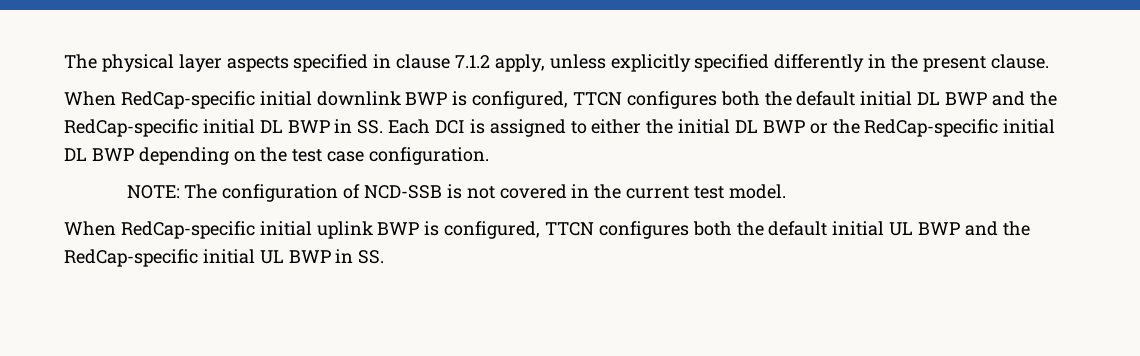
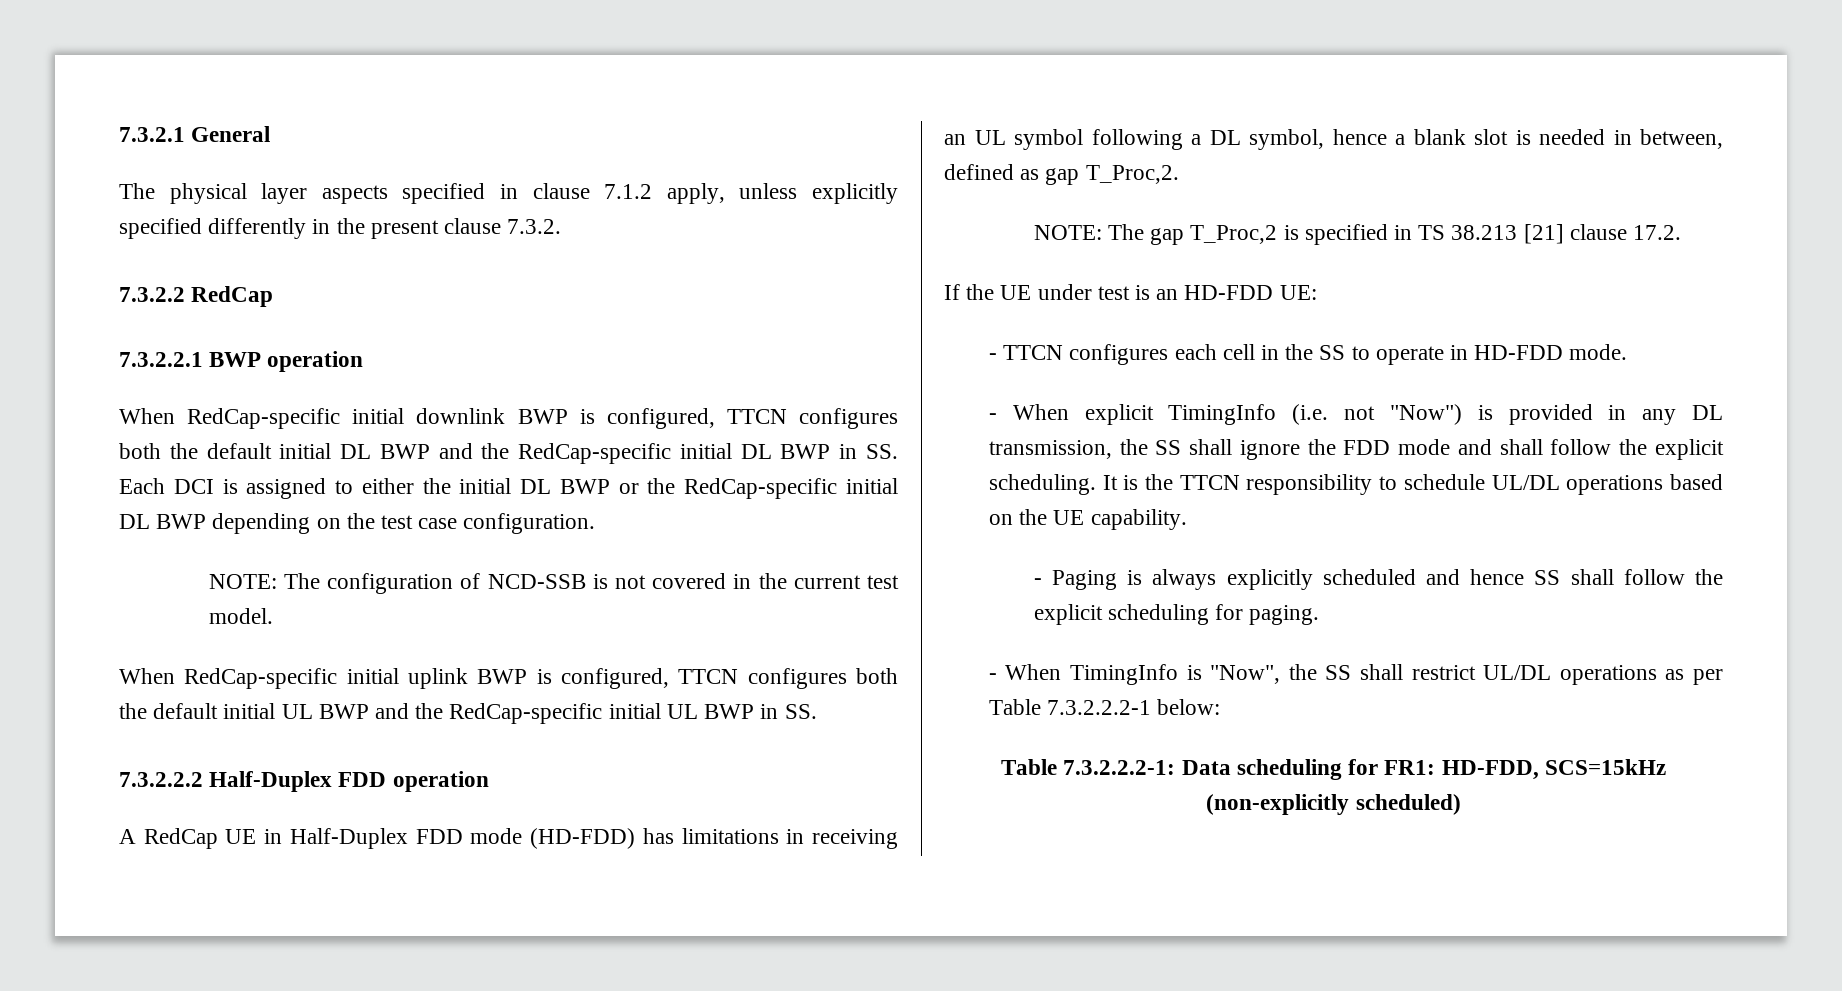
+ 7.3.2.1 General
- The physical layer aspects specified in clause 7.1.2 apply, unless explicitly specified differently in the present clause.
+ The physical layer aspects specified in clause 7.1.2 apply, unless explicitly specified differently in the present clause 7.3.2.
+ 7.3.2.2 RedCap
+ 7.3.2.2.1 BWP operation
+ 7.3.2.2.2 Half-Duplex FDD operation
+ A RedCap UE in Half-Duplex FDD mode (HD-FDD) has limitations in receiving an UL symbol following a DL symbol, hence a blank slot is needed in between, defined as gap T_Proc,2.
+ NOTE: The gap T_Proc,2 is specified in TS 38.213 [21] clause 17.2.
+ If the UE under test is an HD-FDD UE:
+ - TTCN configures each cell in the SS to operate in HD-FDD mode.
+ - When explicit TimingInfo (i.e. not "Now") is provided in any DL transmission, the SS shall ignore the FDD mode and shall follow the explicit scheduling. It is the TTCN responsibility to schedule UL/DL operations based on the UE capability.
+ - Paging is always explicitly scheduled and hence SS shall follow the explicit scheduling for paging.
+ - When TimingInfo is "Now", the SS shall restrict UL/DL operations as per Table 7.3.2.2.2-1 below:
+ Table 7.3.2.2.2-1: Data scheduling for FR1: HD-FDD, SCS=15kHz (non-explicitly scheduled)

